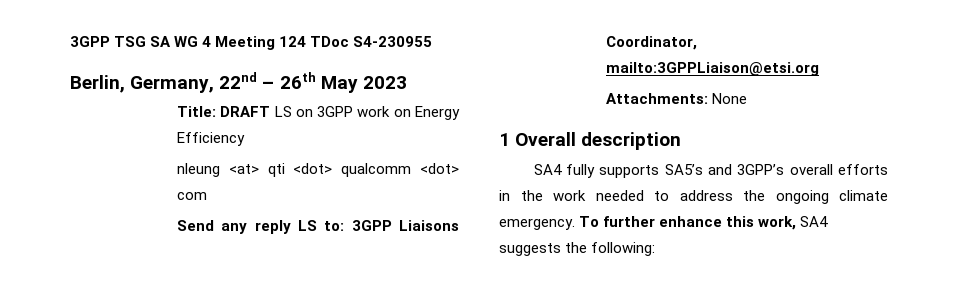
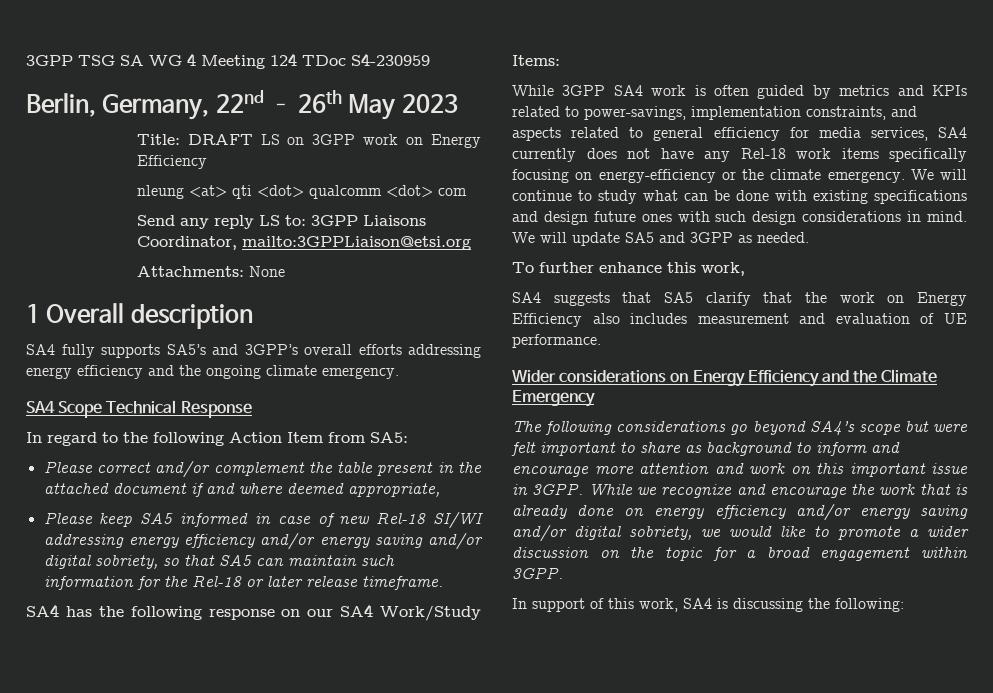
- 3GPP TSG SA WG 4 Meeting 124 TDoc S4-230955
+ 3GPP TSG SA WG 4 Meeting 124 TDoc S4-230959
- SA4 fully supports SA5’s and 3GPP’s overall efforts in the work needed to address the ongoing climate emergency. To further enhance this work, SA4 suggests the following:
+ SA4 fully supports SA5’s and 3GPP’s overall efforts addressing energy efficiency and the ongoing climate emergency.
+ SA4 Scope Technical Response
+ In regard to the following Action Item from SA5:
+ Please correct and/or complement the table present in the attached document if and where deemed appropriate,
+ Please keep SA5 informed in case of new Rel-18 SI/WI addressing energy efficiency and/or energy saving and/or digital sobriety, so that SA5 can maintain such information for the Rel-18 or later release timeframe.
+ SA4 has the following response on our SA4 Work/Study Items:
+ While 3GPP SA4 work is often guided by metrics and KPIs related to power-savings, implementation constraints, and aspects related to general efficiency for media services, SA4 currently does not have any Rel-18 work items specifically focusing on energy-efficiency or the climate emergency. We will continue to study what can be done with existing specifications and design future ones with such design considerations in mind. We will update SA5 and 3GPP as needed.
+ To further enhance this work,
+ SA4 suggests that SA5 clarify that the work on Energy Efficiency also includes measurement and evaluation of UE performance.
+ Wider considerations on Energy Efficiency and the Climate Emergency
+ The following considerations go beyond SA4’s scope but were felt important to share as background to inform and encourage more attention and work on this important issue in 3GPP. While we recognize and encourage the work that is already done on energy efficiency and/or energy saving and/or digital sobriety, we would like to promote a wider discussion on the topic for a broad engagement within 3GPP.
+ In support of this work, SA4 is discussing the following:

